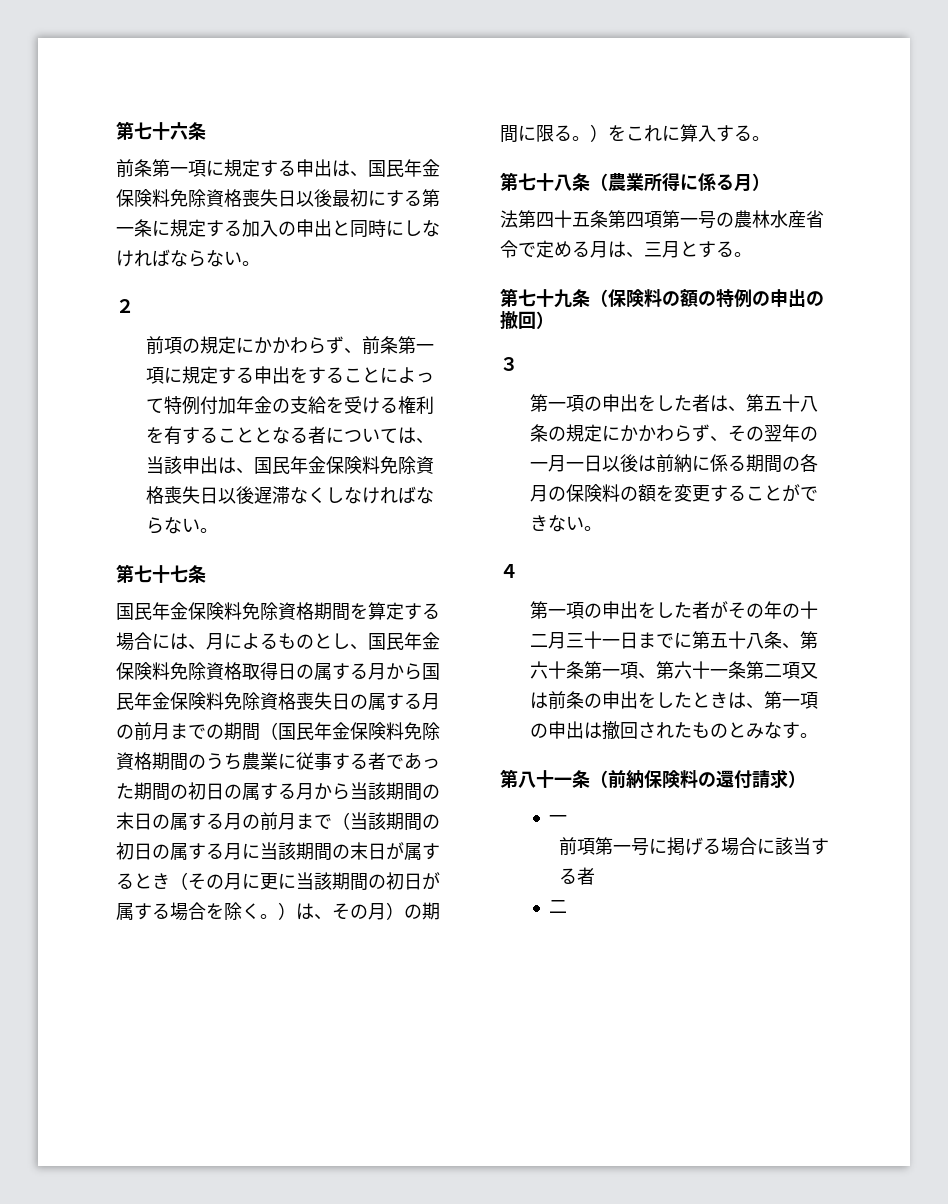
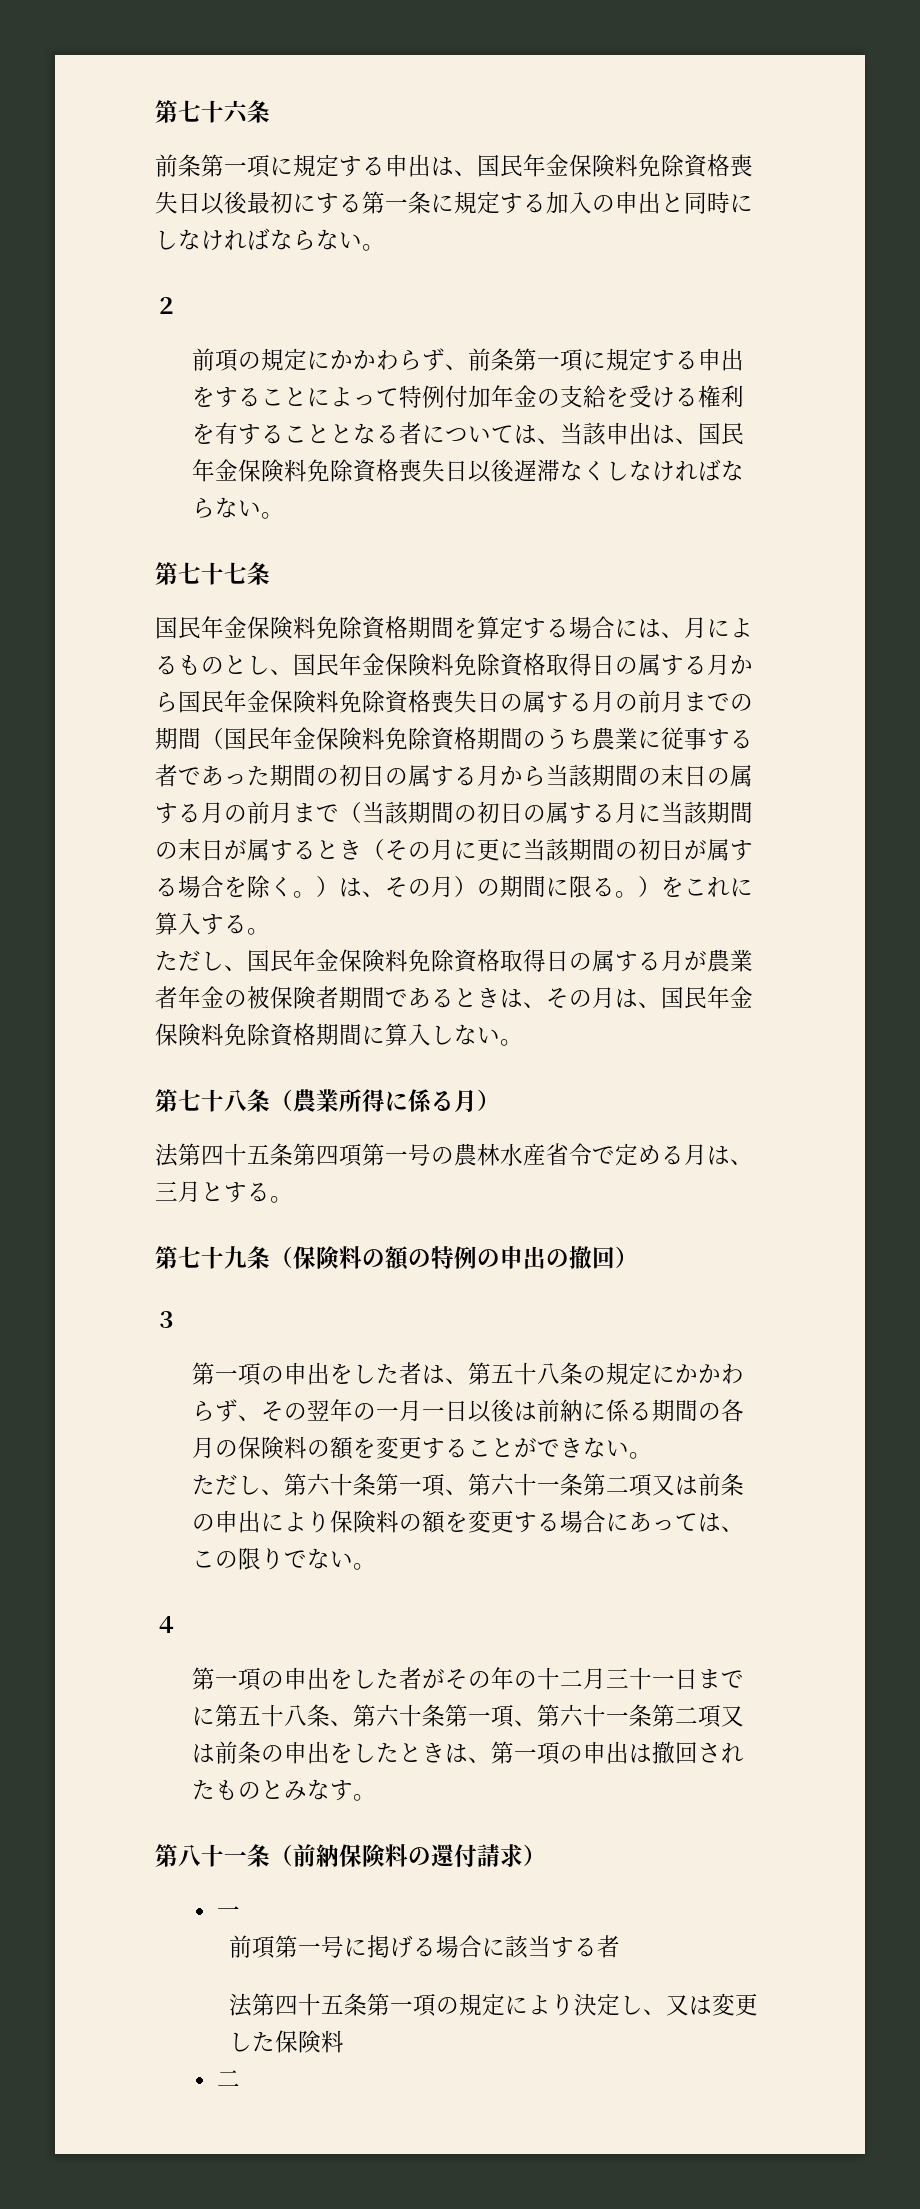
+ ただし、国民年金保険料免除資格取得日の属する月が農業者年金の被保険者期間であるときは、その月は、国民年金保険料免除資格期間に算入しない。
+ ただし、第六十条第一項、第六十一条第二項又は前条の申出により保険料の額を変更する場合にあっては、この限りでない。
+ 法第四十五条第一項の規定により決定し、又は変更した保険料

